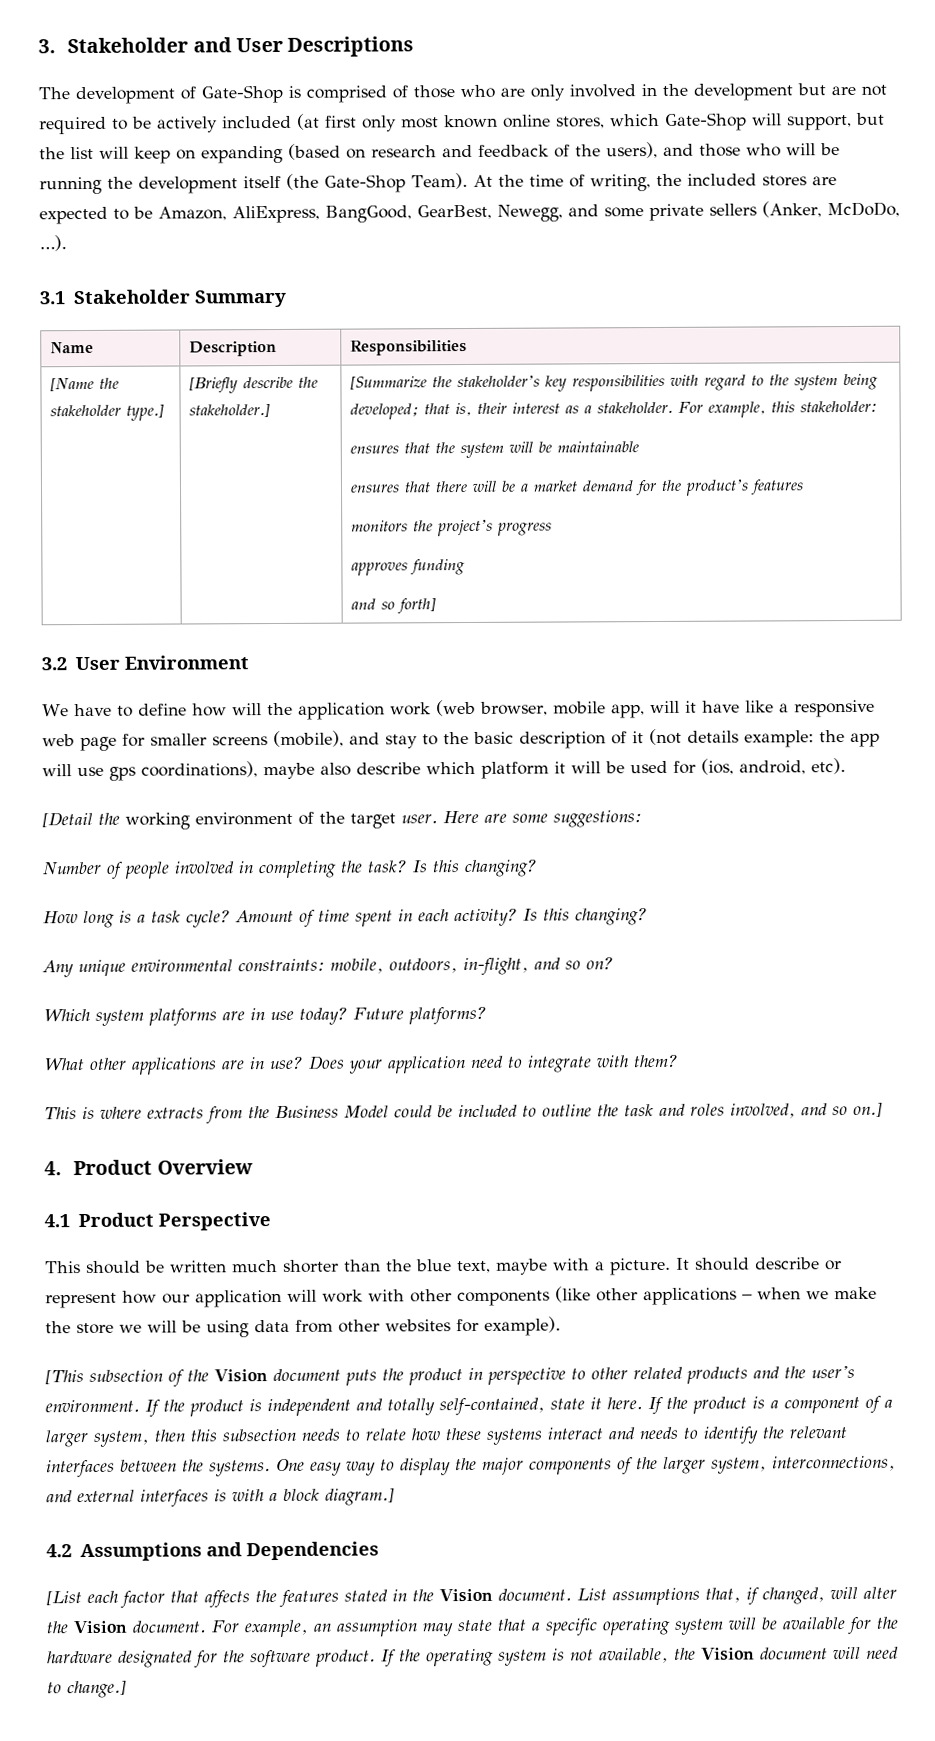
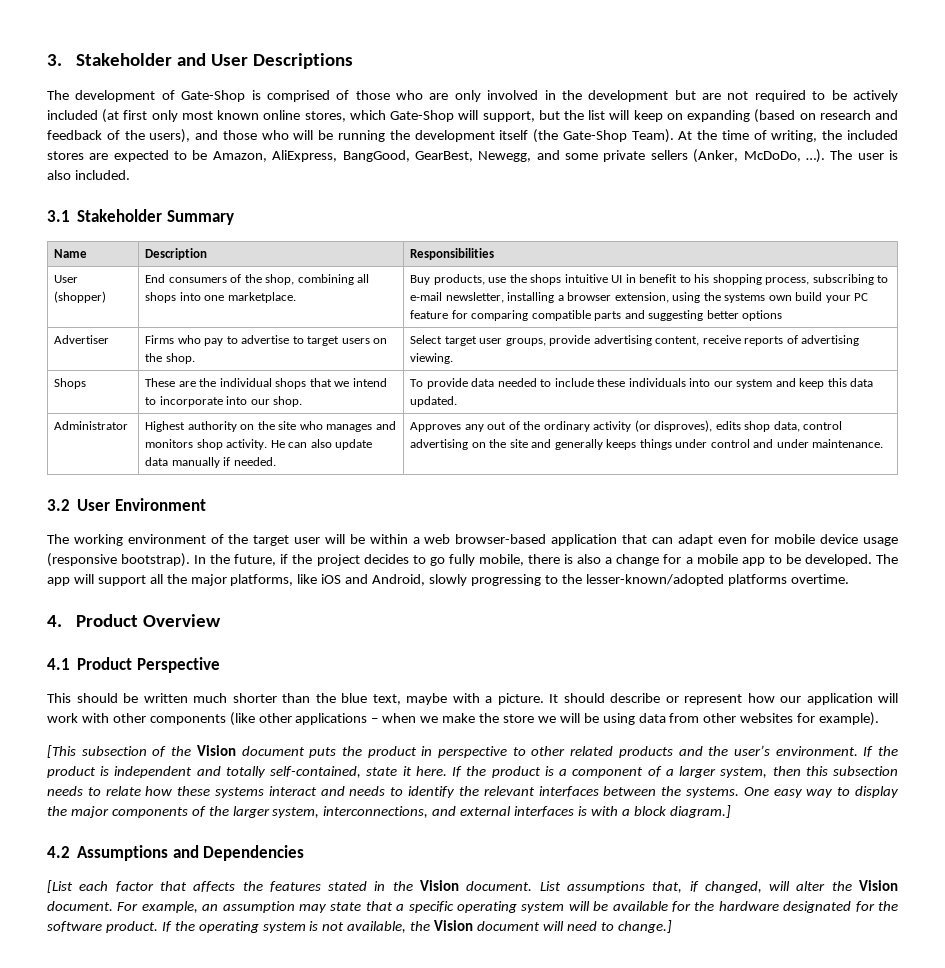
+ The user is also included.
- [Name the stakeholder type.] | [Briefly describe the stakeholder.] | [Summarize the stakeholder’s key responsibilities with regard to the system being developed; that is, their interest as a stakeholder. For example, this stakeholder:
- ensures that the system will be maintainable
- ensures that there will be a market demand for the product’s features
- monitors the project’s progress
- approves funding
- and so forth]
+ User (shopper) | End consumers of the shop, combining all shops into one marketplace. | Buy products, use the shops intuitive UI in benefit to his shopping process, subscribing to e-mail newsletter, installing a browser extension, using the systems own build your PC feature for comparing compatible parts and suggesting better options
+ Advertiser | Firms who pay to advertise to target users on the shop. | Select target user groups, provide advertising content, receive reports of advertising viewing.
+ Shops | These are the individual shops that we intend to incorporate into our shop. | To provide data needed to include these individuals into our system and keep this data updated.
+ Administrator | Highest authority on the site who manages and monitors shop activity. He can also update data manually if needed. | Approves any out of the ordinary activity (or disproves), edits shop data, control advertising on the site and generally keeps things under control and under maintenance.
  3.2 User Environment
- We have to define how will the application work (web browser, mobile app, will it have like a responsive web page for smaller screens (mobile), and stay to the basic description of it (not details example: the app will use gps coordinations), maybe also describe which platform it will be used for (ios, android, etc).
- [Detail the working environment of the target user. Here are some suggestions:
- Number of people involved in completing the task? Is this changing?
- How long is a task cycle? Amount of time spent in each activity? Is this changing?
- Any unique environmental constraints: mobile, outdoors, in-flight, and so on?
- Which system platforms are in use today? Future platforms?
- What other applications are in use? Does your application need to integrate with them?
- This is where extracts from the Business Model could be included to outline the task and roles involved, and so on.]
+ The working environment of the target user will be within a web browser-based application that can adapt even for mobile device usage (responsive bootstrap). In the future, if the project decides to go fully mobile, there is also a change for a mobile app to be developed. The app will support all the major platforms, like iOS and Android, slowly progressing to the lesser-known/adopted platforms overtime.

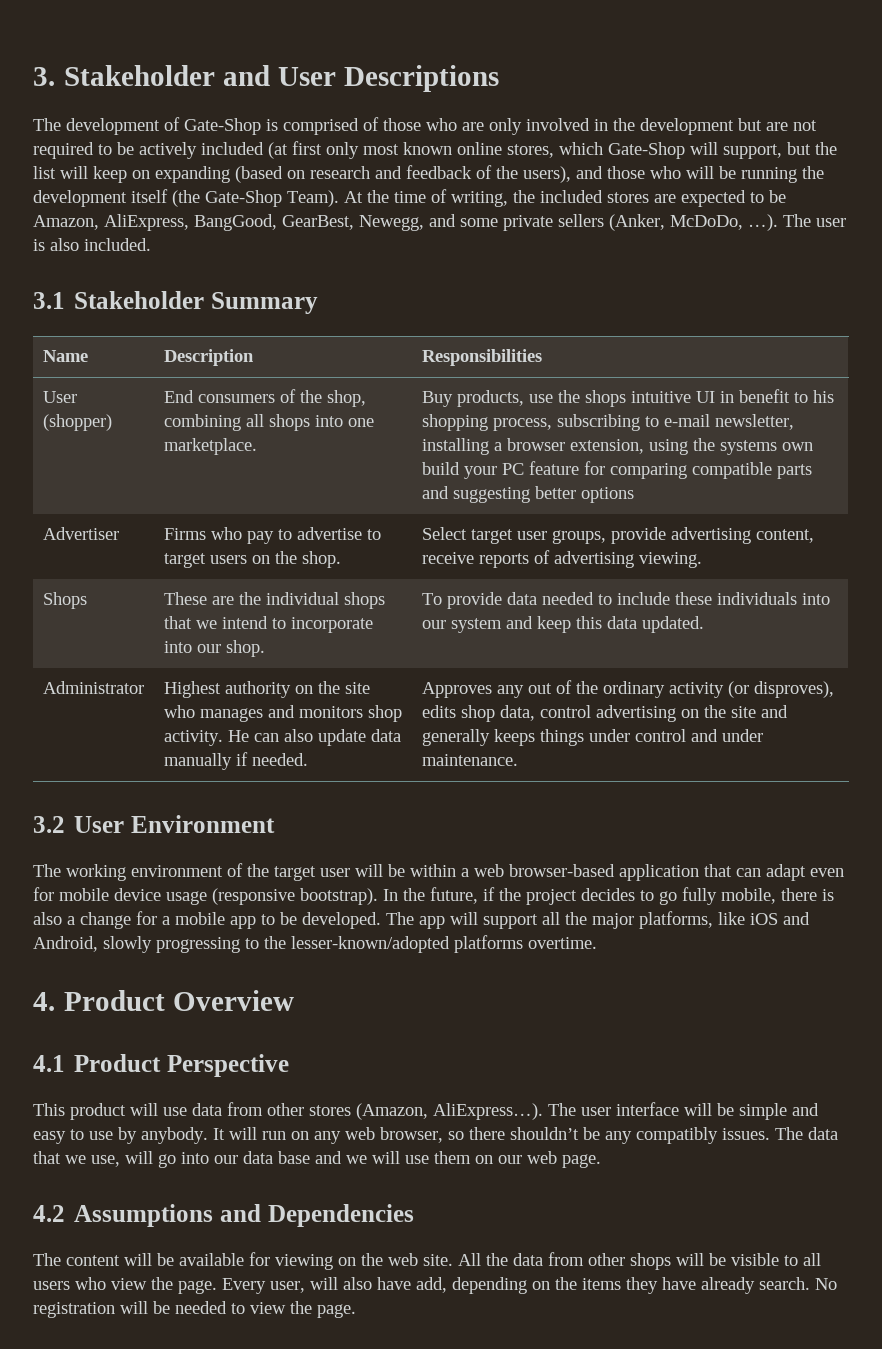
- This should be written much shorter than the blue text, maybe with a picture. It should describe or represent how our application will work with other components (like other applications – when we make the store we will be using data from other websites for example).
- [This subsection of the Vision document puts the product in perspective to other related products and the user’s environment. If the product is independent and totally self-contained, state it here. If the product is a component of a larger system, then this subsection needs to relate how these systems interact and needs to identify the relevant interfaces between the systems. One easy way to display the major components of the larger system, interconnections, and external interfaces is with a block diagram.]
+ This product will use data from other stores (Amazon, AliExpress…). The user interface will be simple and easy to use by anybody. It will run on any web browser, so there shouldn’t be any compatibly issues. The data that we use, will go into our data base and we will use them on our web page.
  4.2 Assumptions and Dependencies
- [List each factor that affects the features stated in the Vision document. List assumptions that, if changed, will alter the Vision document. For example, an assumption may state that a specific operating system will be available for the hardware designated for the software product. If the operating system is not available, the Vision document will need to change.]
+ The content will be available for viewing on the web site. All the data from other shops will be visible to all users who view the page. Every user, will also have add, depending on the items they have already search. No registration will be needed to view the page.

